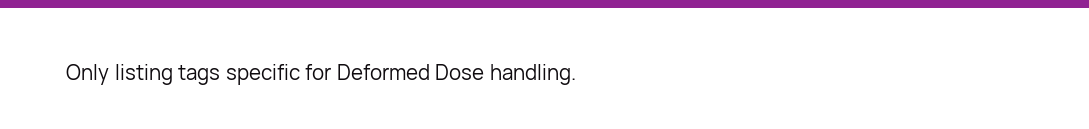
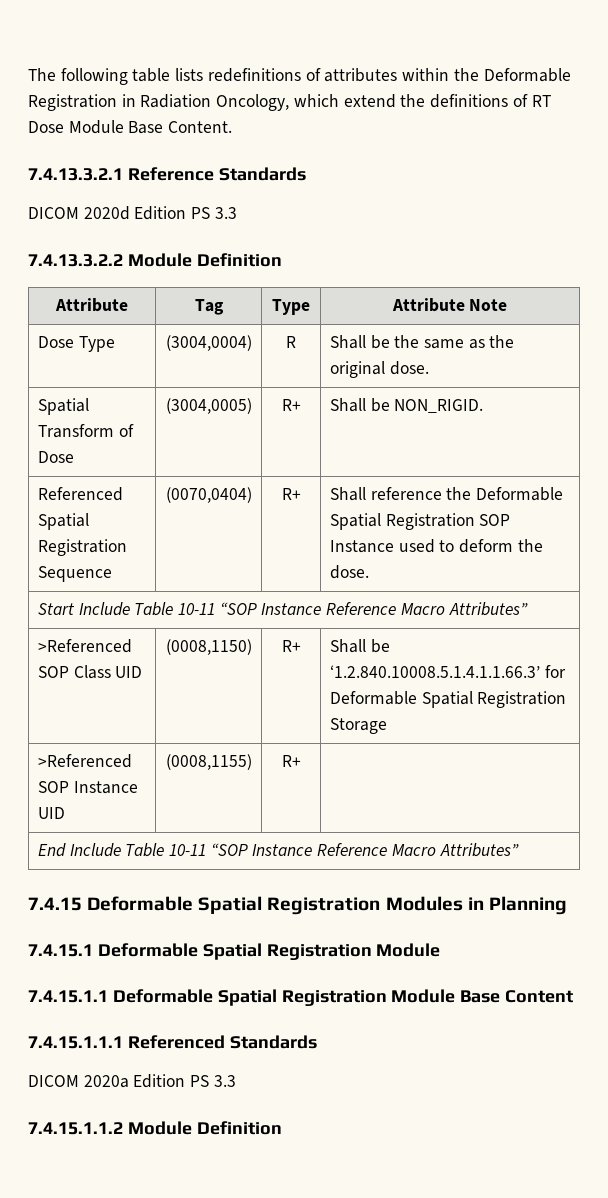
- Only listing tags specific for Deformed Dose handling.
+ The following table lists redefinitions of attributes within the Deformable Registration in Radiation Oncology, which extend the definitions of RT Dose Module Base Content.
+ 7.4.13.3.2.1 Reference Standards
+ DICOM 2020d Edition PS 3.3
+ 7.4.13.3.2.2 Module Definition
+ Attribute | Tag | Type | Attribute Note
+ Dose Type | (3004,0004) | R | Shall be the same as the original dose.
+ Spatial Transform of Dose | (3004,0005) | R+ | Shall be NON_RIGID.
+ Referenced Spatial Registration Sequence | (0070,0404) | R+ | Shall reference the Deformable Spatial Registration SOP Instance used to deform the dose.
+ Start Include Table 10-11 “SOP Instance Reference Macro Attributes”
+ >Referenced SOP Class UID | (0008,1150) | R+ | Shall be ‘1.2.840.10008.5.1.4.1.1.66.3’ for Deformable Spatial Registration Storage
+ >Referenced SOP Instance UID | (0008,1155) | R+ |
+ End Include Table 10-11 “SOP Instance Reference Macro Attributes”
+ 7.4.15 Deformable Spatial Registration Modules in Planning
+ 7.4.15.1 Deformable Spatial Registration Module
+ 7.4.15.1.1 Deformable Spatial Registration Module Base Content
+ 7.4.15.1.1.1 Referenced Standards
+ DICOM 2020a Edition PS 3.3
+ 7.4.15.1.1.2 Module Definition

